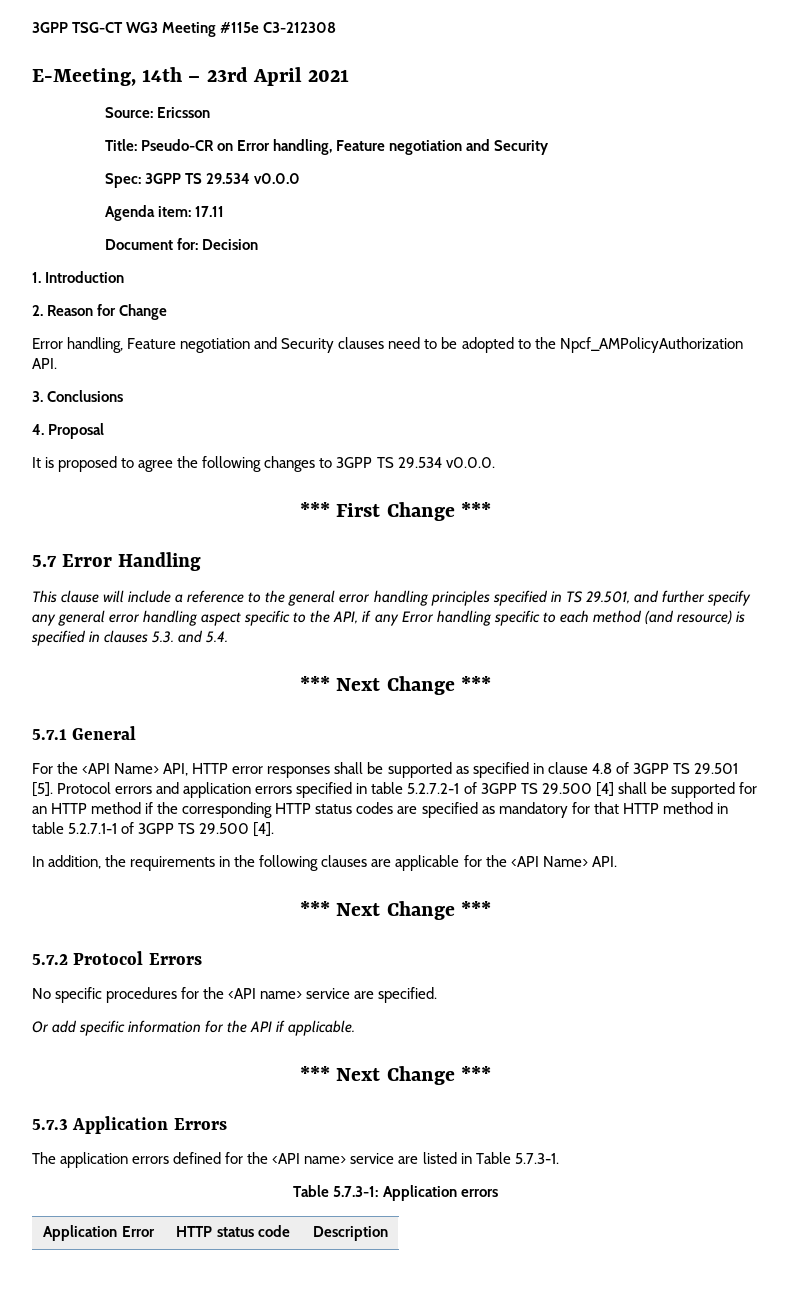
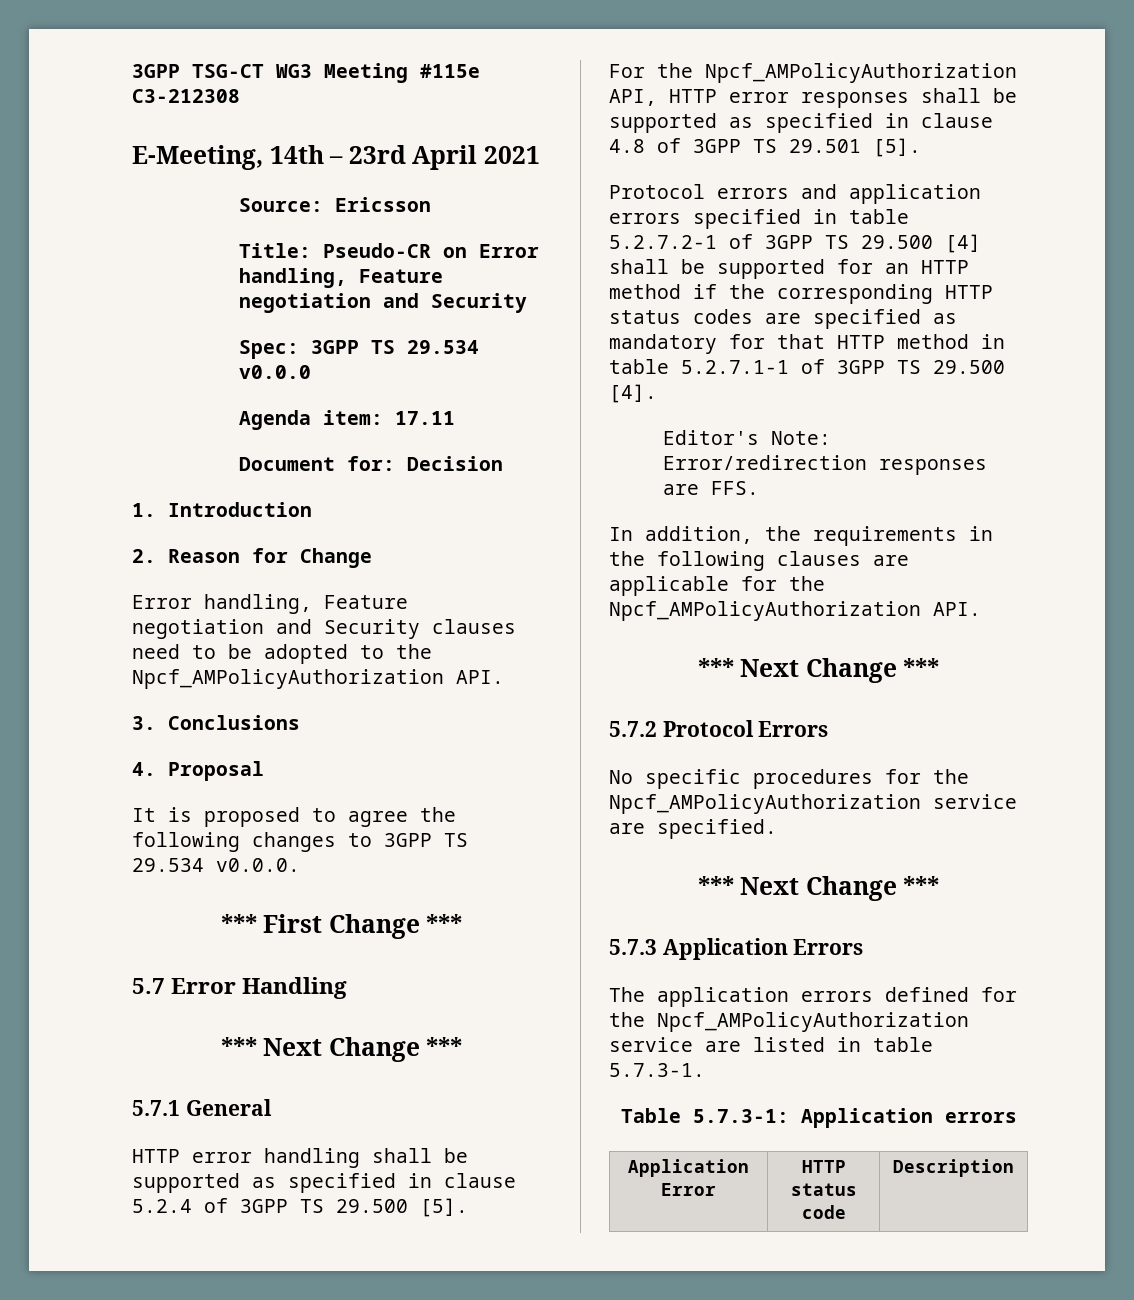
- This clause will include a reference to the general error handling principles specified in TS 29.501, and further specify any general error handling aspect specific to the API, if any Error handling specific to each method (and resource) is specified in clauses 5.3. and 5.4.
+ HTTP error handling shall be supported as specified in clause 5.2.4 of 3GPP TS 29.500 [5].
- For the <API Name> API, HTTP error responses shall be supported as specified in clause 4.8 of 3GPP TS 29.501 [5]. Protocol errors and application errors specified in table 5.2.7.2-1 of 3GPP TS 29.500 [4] shall be supported for an HTTP method if the corresponding HTTP status codes are specified as mandatory for that HTTP method in table 5.2.7.1-1 of 3GPP TS 29.500 [4].
+ For the Npcf_AMPolicyAuthorization API, HTTP error responses shall be supported as specified in clause 4.8 of 3GPP TS 29.501 [5].
+ Protocol errors and application errors specified in table 5.2.7.2-1 of 3GPP TS 29.500 [4] shall be supported for an HTTP method if the corresponding HTTP status codes are specified as mandatory for that HTTP method in table 5.2.7.1-1 of 3GPP TS 29.500 [4].
+ Editor's Note: Error/redirection responses are FFS.
- In addition, the requirements in the following clauses are applicable for the <API Name> API.
+ In addition, the requirements in the following clauses are applicable for the Npcf_AMPolicyAuthorization API.
- No specific procedures for the <API name> service are specified.
+ No specific procedures for the Npcf_AMPolicyAuthorization service are specified.
- Or add specific information for the API if applicable.
- The application errors defined for the <API name> service are listed in Table 5.7.3-1.
+ The application errors defined for the Npcf_AMPolicyAuthorization service are listed in table 5.7.3-1.

